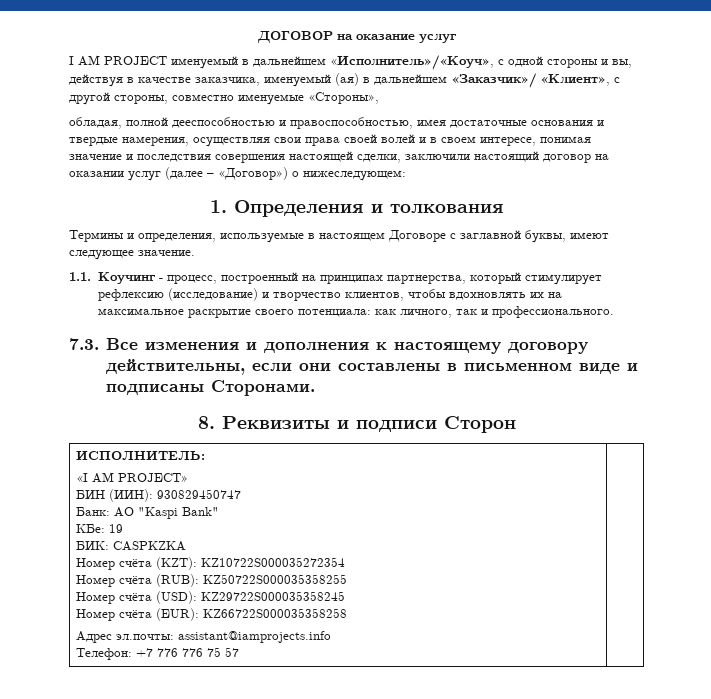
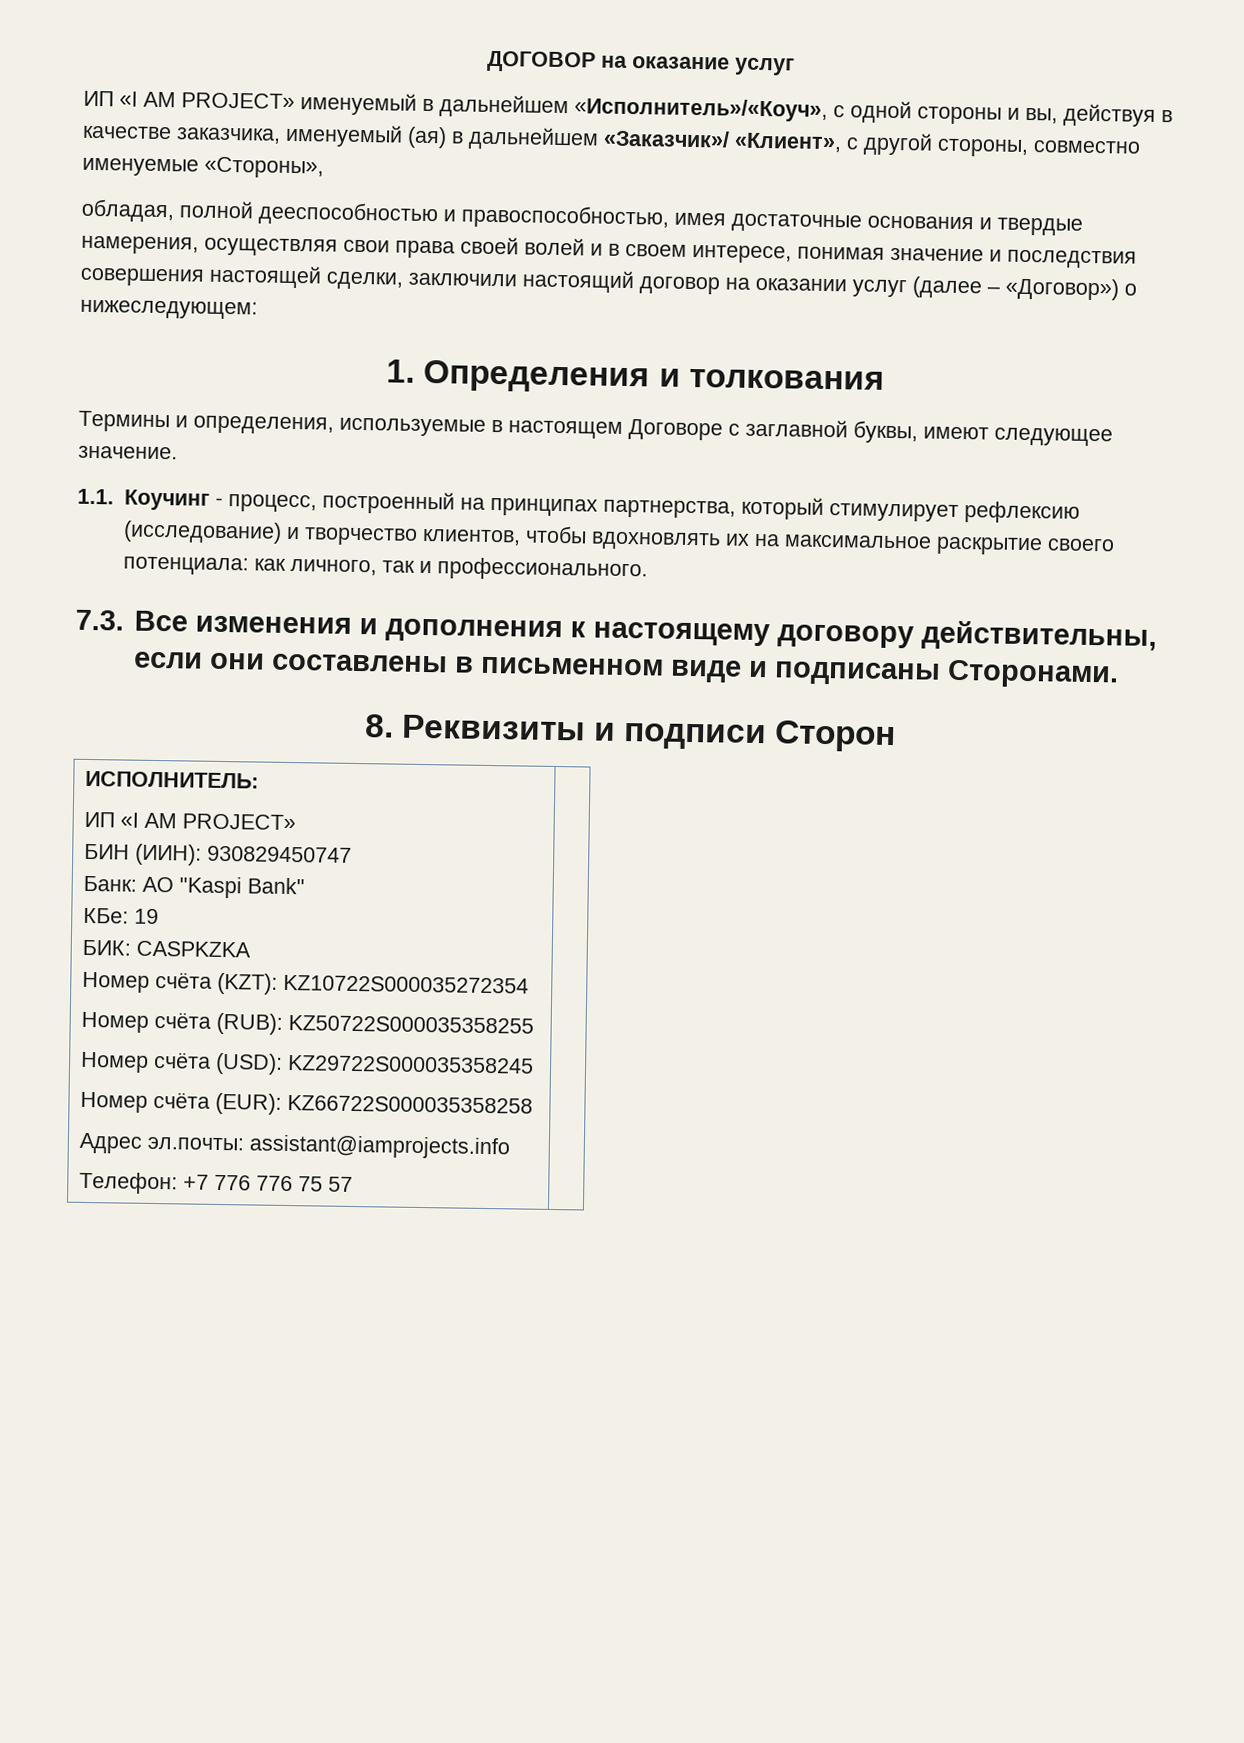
- I AM PROJECT именуемый в дальнейшем «Исполнитель»/«Коуч», с одной стороны и вы, действуя в качестве заказчика, именуемый (ая) в дальнейшем «Заказчик»/ «Клиент», с другой стороны, совместно именуемые «Стороны»,
+ ИП «I AM PROJECT» именуемый в дальнейшем «Исполнитель»/«Коуч», с одной стороны и вы, действуя в качестве заказчика, именуемый (ая) в дальнейшем «Заказчик»/ «Клиент», с другой стороны, совместно именуемые «Стороны»,
  ИСПОЛНИТЕЛЬ:
- «I AM PROJECT»
+ ИП «I AM PROJECT»

